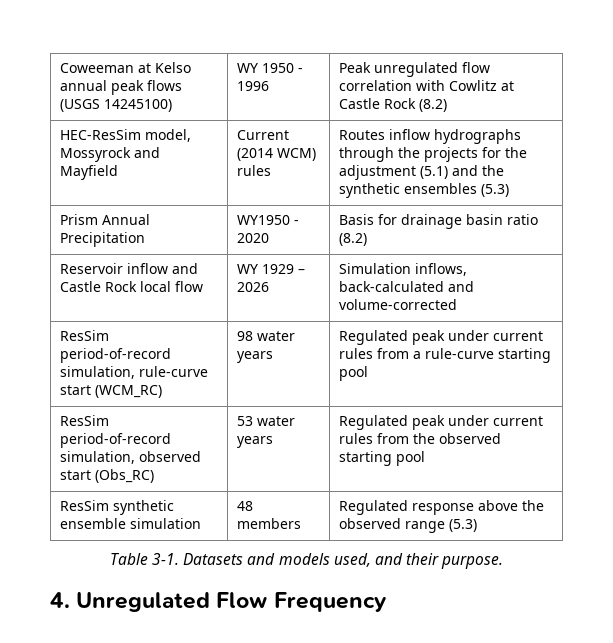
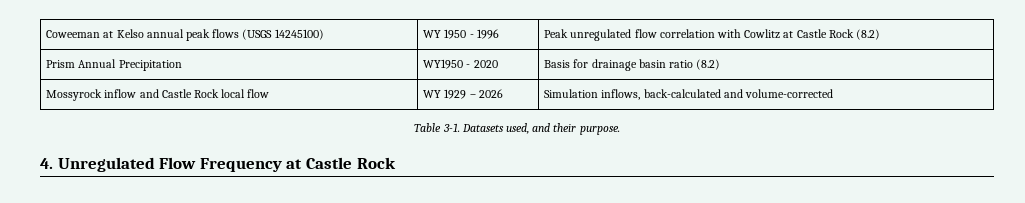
- HEC-ResSim model, Mossyrock and Mayfield | Current (2014 WCM) rules | Routes inflow hydrographs through the projects for the adjustment (5.1) and the synthetic ensembles (5.3)
- Reservoir inflow and Castle Rock local flow | WY 1929 – 2026 | Simulation inflows, back-calculated and volume-corrected
+ Mossyrock inflow and Castle Rock local flow | WY 1929 – 2026 | Simulation inflows, back-calculated and volume-corrected
- ResSim period-of-record simulation, rule-curve start (WCM_RC) | 98 water years | Regulated peak under current rules from a rule-curve starting pool
- ResSim period-of-record simulation, observed start (Obs_RC) | 53 water years | Regulated peak under current rules from the observed starting pool
- ResSim synthetic ensemble simulation | 48 members | Regulated response above the observed range (5.3)
- Datasets and models used, and their purpose.
+ Datasets used, and their purpose.
- 4. Unregulated Flow Frequency
+ 4. Unregulated Flow Frequency at Castle Rock

